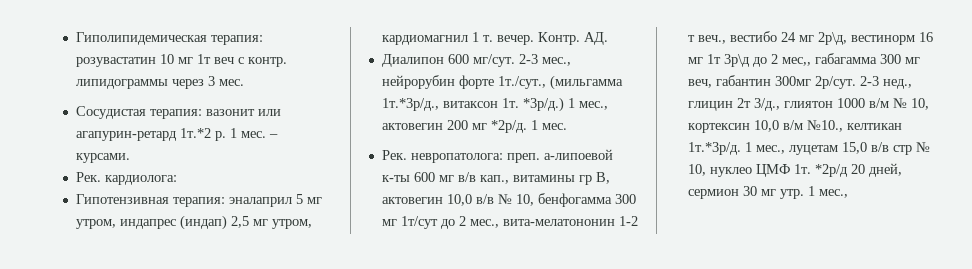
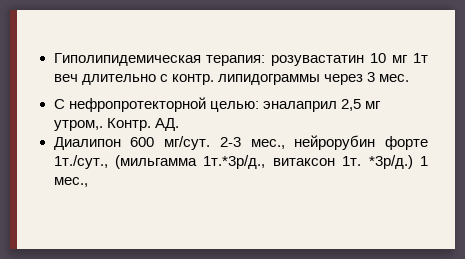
- Гиполипидемическая терапия: розувастатин 10 мг 1т веч с контр. липидограммы через 3 мес.
+ Гиполипидемическая терапия: розувастатин 10 мг 1т веч длительно с контр. липидограммы через 3 мес.
- Сосудистая терапия: вазонит или агапурин-ретард 1т.*2 р. 1 мес. – курсами.
- Рек. кардиолога:
- Гипотензивная терапия: эналаприл 5 мг утром, индапрес (индап) 2,5 мг утром, кардиомагнил 1 т. вечер.
+ С нефропротекторной целью: эналаприл 2,5 мг утром,.
- 1 мес., актовегин 200 мг *2р/д. 1 мес.
- Рек. невропатолога: преп. а-липоевой к-ты 600 мг в/в кап., витамины гр В, актовегин 10,0 в/в № 10, бенфогамма 300 мг 1т/сут до 2 мес., вита-мелатононин 1-2 т веч., вестибо 24 мг 2р\д, вестинорм 16 мг 1т 3р\д до 2 мес,, габагамма 300 мг веч, габантин 300мг 2р/сут. 2-3 нед., глицин 2т 3/д., глиятон 1000 в/м № 10, кортексин 10,0 в/м №10., келтикан 1т.*3р/д. 1 мес., луцетам 15,0 в/в стр № 10, нуклео ЦМФ 1т. *2р/д 20 дней, сермион 30 мг утр. 1 мес.,
+ 1 мес.,

